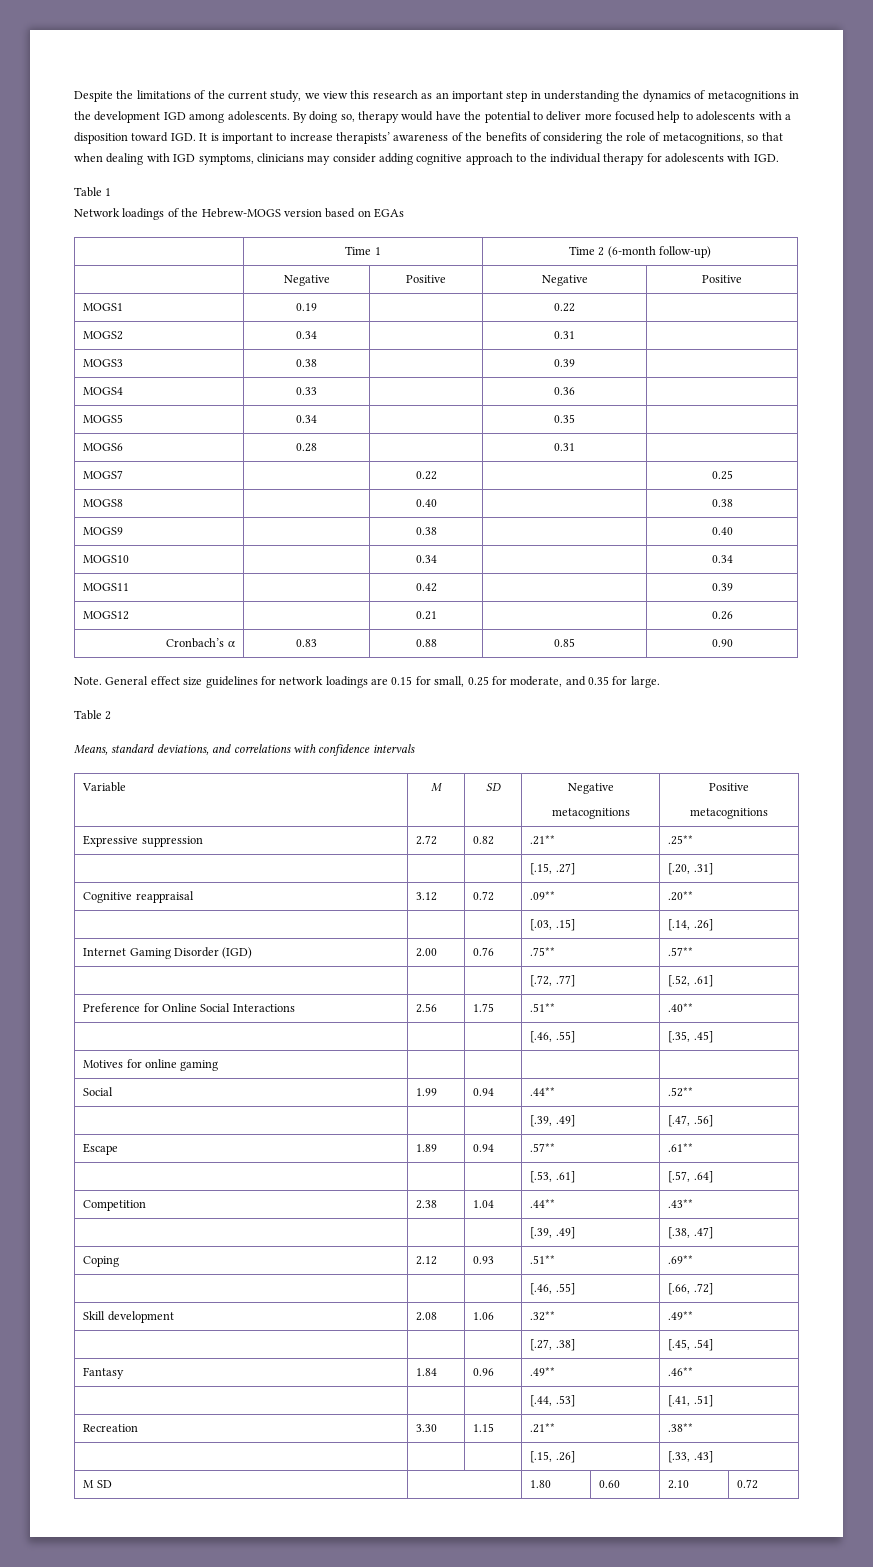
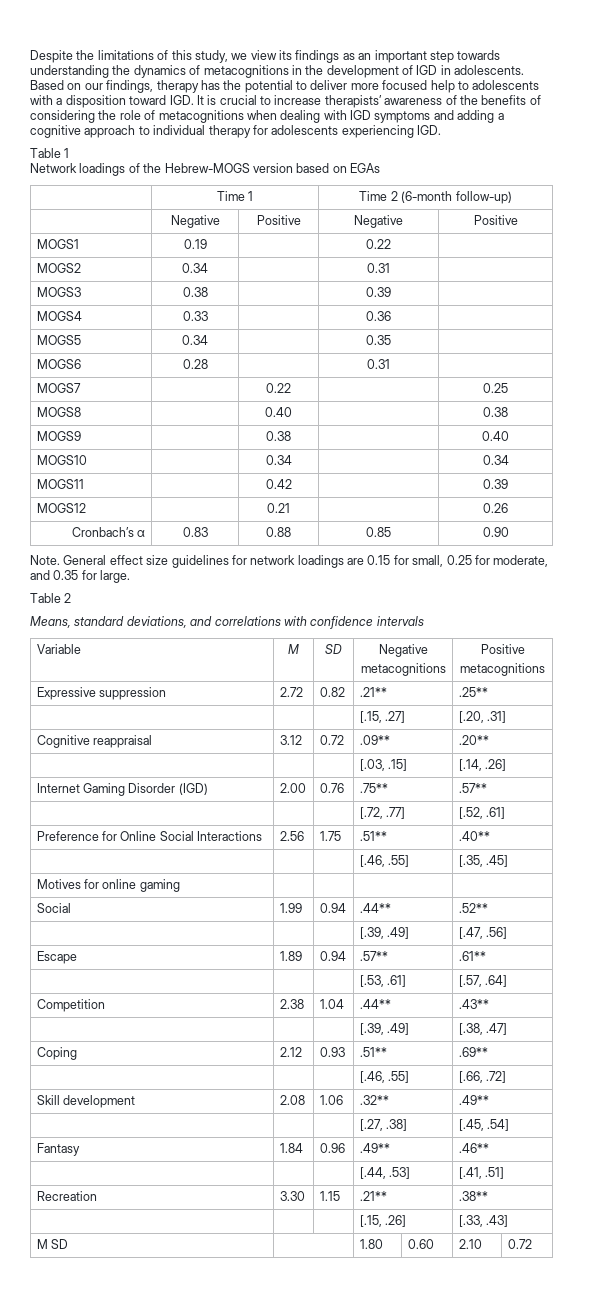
- Despite the limitations of the current study, we view this research as an important step in understanding the dynamics of metacognitions in the development IGD among adolescents. By doing so, therapy would have the potential to deliver more focused help to adolescents with a disposition toward IGD. It is important to increase therapists’ awareness of the benefits of considering the role of metacognitions, so that when dealing with IGD symptoms, clinicians may consider adding cognitive approach to the individual therapy for adolescents with IGD.
+ Despite the limitations of this study, we view its findings as an important step towards understanding the dynamics of metacognitions in the development of IGD in adolescents. Based on our findings, therapy has the potential to deliver more focused help to adolescents with a disposition toward IGD. It is crucial to increase therapists’ awareness of the benefits of considering the role of metacognitions when dealing with IGD symptoms and adding a cognitive approach to individual therapy for adolescents experiencing IGD.

